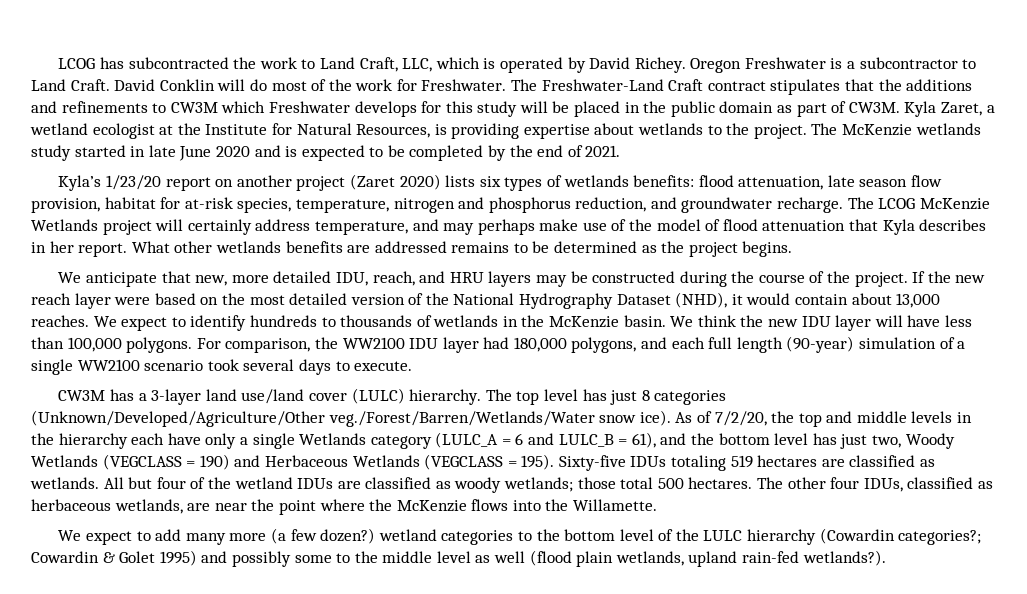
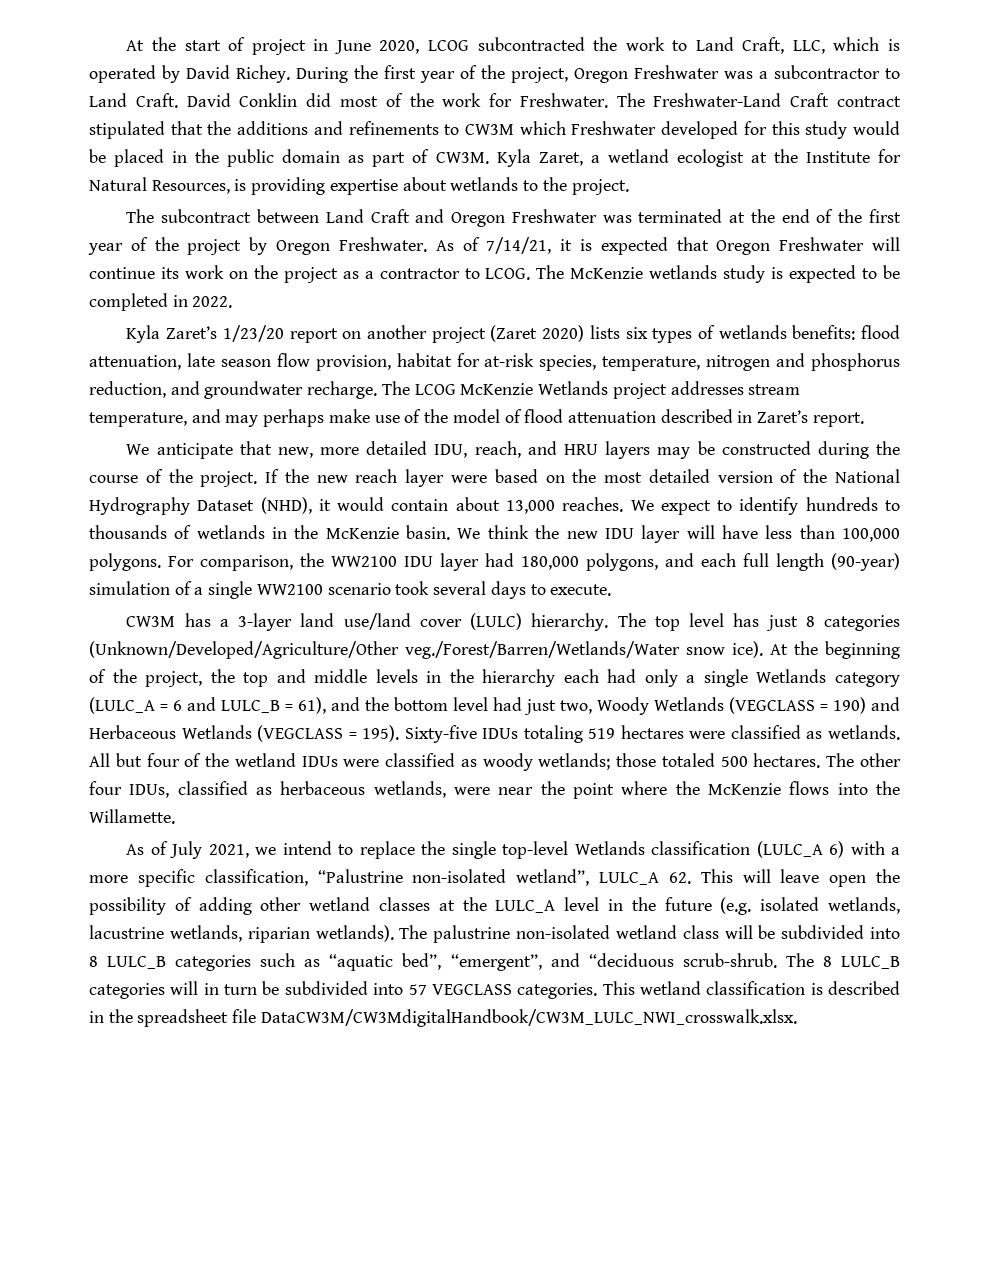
- LCOG has subcontracted the work to Land Craft, LLC, which is operated by David Richey.
+ At the start of project in June 2020, LCOG subcontracted the work to Land Craft, LLC, which is operated by David Richey.
- Oregon Freshwater is a subcontractor to Land Craft.
+ During the first year of the project, Oregon Freshwater was a subcontractor to Land Craft.
- David Conklin will do most of the work for Freshwater.
+ David Conklin did most of the work for Freshwater.
- The Freshwater-Land Craft contract stipulates that the additions and refinements to CW3M which Freshwater develops for this study will be placed in the public domain as part of CW3M.
+ The Freshwater-Land Craft contract stipulated that the additions and refinements to CW3M which Freshwater developed for this study would be placed in the public domain as part of CW3M.
- Kyla Zaret, a wetland ecologist at the Institute for Natural Resources, is providing expertise about wetlands to the project. The McKenzie wetlands study started in late June 2020 and is expected to be completed by the end of 2021.
- Kyla’s 1/23/20 report on another project (Zaret 2020) lists six types of wetlands benefits: flood attenuation, late season flow provision, habitat for at-risk species, temperature, nitrogen and phosphorus reduction, and groundwater recharge.
+ Kyla Zaret, a wetland ecologist at the Institute for Natural Resources, is providing expertise about wetlands to the project.
+ The subcontract between Land Craft and Oregon Freshwater was terminated at the end of the first year of the project by Oregon Freshwater. As of 7/14/21, it is expected that Oregon Freshwater will continue its work on the project as a contractor to LCOG. The McKenzie wetlands study is expected to be completed in 2022.
+ Kyla Zaret’s 1/23/20 report on another project (Zaret 2020) lists six types of wetlands benefits: flood attenuation, late season flow provision, habitat for at-risk species, temperature, nitrogen and phosphorus reduction, and groundwater recharge.
- The LCOG McKenzie Wetlands project will certainly address temperature, and may perhaps make use of the model of flood attenuation that Kyla describes in her report. What other wetlands benefits are addressed remains to be determined as the project begins.
+ The LCOG McKenzie Wetlands project addresses stream temperature, and may perhaps make use of the model of flood attenuation described in Zaret’s report.
- As of 7/2/20, the top and middle levels in the hierarchy each have only a single Wetlands category (LULC_A = 6 and LULC_B = 61), and the bottom level has just two, Woody Wetlands (VEGCLASS = 190) and Herbaceous Wetlands (VEGCLASS = 195).
+ At the beginning of the project, the top and middle levels in the hierarchy each had only a single Wetlands category (LULC_A = 6 and LULC_B = 61), and the bottom level had just two, Woody Wetlands (VEGCLASS = 190) and Herbaceous Wetlands (VEGCLASS = 195).
- Sixty-five IDUs totaling 519 hectares are classified as wetlands.
+ Sixty-five IDUs totaling 519 hectares were classified as wetlands.
- All but four of the wetland IDUs are classified as woody wetlands; those total 500 hectares.
+ All but four of the wetland IDUs were classified as woody wetlands; those totaled 500 hectares.
- The other four IDUs, classified as herbaceous wetlands, are near the point where the McKenzie flows into the Willamette.
+ The other four IDUs, classified as herbaceous wetlands, were near the point where the McKenzie flows into the Willamette.
- We expect to add many more (a few dozen?) wetland categories to the bottom level of the LULC hierarchy (Cowardin categories?; Cowardin & Golet 1995) and possibly some to the middle level as well (flood plain wetlands, upland rain-fed wetlands?).
+ As of July 2021, we intend to replace the single top-level Wetlands classification (LULC_A 6) with a more specific classification, “Palustrine non-isolated wetland”, LULC_A 62. This will leave open the possibility of adding other wetland classes at the LULC_A level in the future (e.g. isolated wetlands, lacustrine wetlands, riparian wetlands). The palustrine non-isolated wetland class will be subdivided into 8 LULC_B categories such as “aquatic bed”, “emergent”, and “deciduous scrub-shrub. The 8 LULC_B categories will in turn be subdivided into 57 VEGCLASS categories. This wetland classification is described in the spreadsheet file DataCW3M/CW3MdigitalHandbook/CW3M_LULC_NWI_crosswalk.xlsx.

